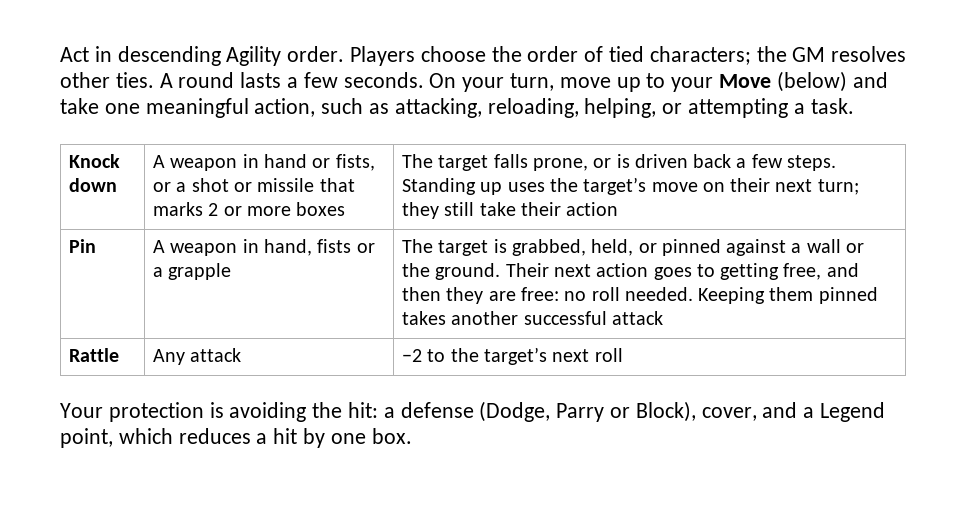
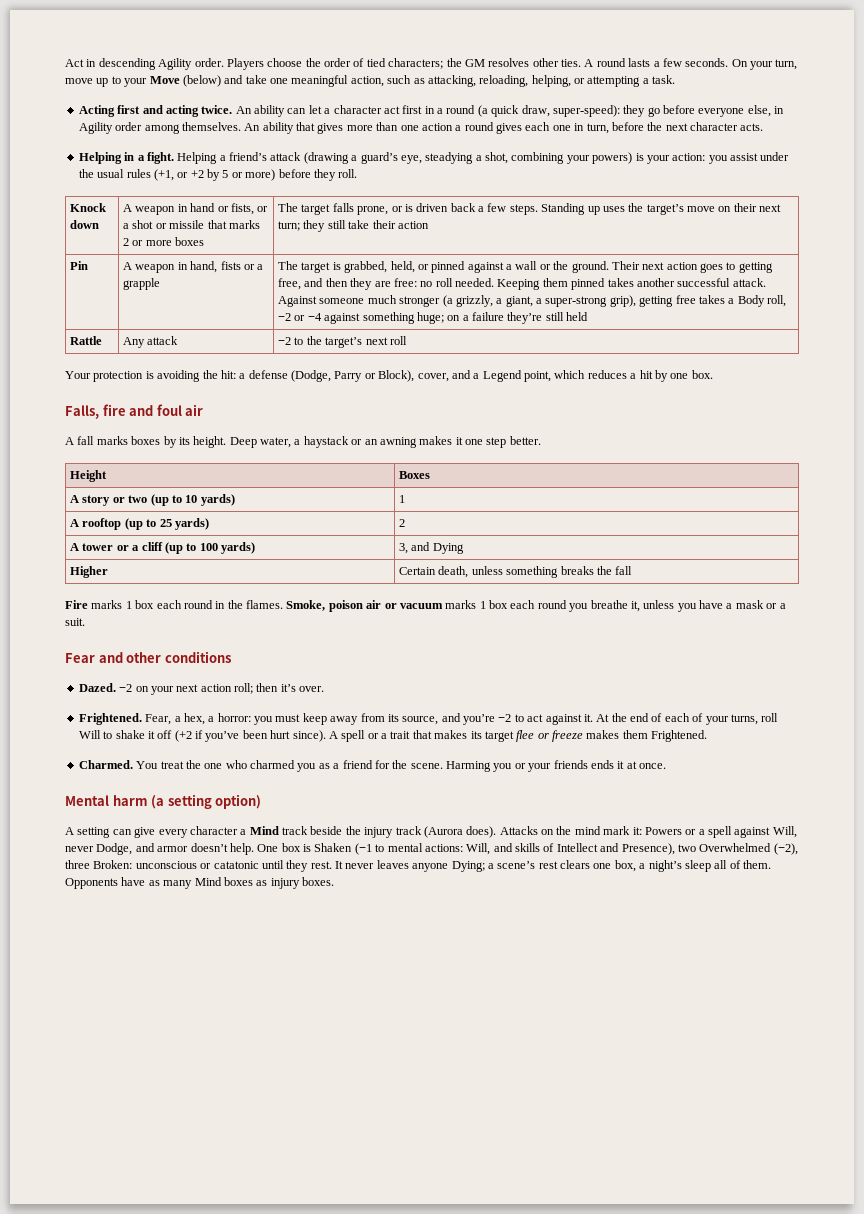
+ Acting first and acting twice. An ability can let a character act first in a round (a quick draw, super-speed): they go before everyone else, in Agility order among themselves. An ability that gives more than one action a round gives each one in turn, before the next character acts.
+ Helping in a fight. Helping a friend’s attack (drawing a guard’s eye, steadying a shot, combining your powers) is your action: you assist under the usual rules (+1, or +2 by 5 or more) before they roll.
- Keeping them pinned takes another successful attack
+ Keeping them pinned takes another successful attack. Against someone much stronger (a grizzly, a giant, a super-strong grip), getting free takes a Body roll, −2 or −4 against something huge; on a failure they’re still held
+ Falls, fire and foul air
+ A fall marks boxes by its height. Deep water, a haystack or an awning makes it one step better.
+ Height | Boxes
+ A story or two (up to 10 yards) | 1
+ A rooftop (up to 25 yards) | 2
+ A tower or a cliff (up to 100 yards) | 3, and Dying
+ Higher | Certain death, unless something breaks the fall
+ Fire marks 1 box each round in the flames. Smoke, poison air or vacuum marks 1 box each round you breathe it, unless you have a mask or a suit.
+ Fear and other conditions
+ Dazed. −2 on your next action roll; then it’s over.
+ Frightened. Fear, a hex, a horror: you must keep away from its source, and you’re −2 to act against it. At the end of each of your turns, roll Will to shake it off (+2 if you’ve been hurt since). A spell or a trait that makes its target flee or freeze makes them Frightened.
+ Charmed. You treat the one who charmed you as a friend for the scene. Harming you or your friends ends it at once.
+ Mental harm (a setting option)
+ A setting can give every character a Mind track beside the injury track (Aurora does). Attacks on the mind mark it: Powers or a spell against Will, never Dodge, and armor doesn’t help. One box is Shaken (−1 to mental actions: Will, and skills of Intellect and Presence), two Overwhelmed (−2), three Broken: unconscious or catatonic until they rest. It never leaves anyone Dying; a scene’s rest clears one box, a night’s sleep all of them. Opponents have as many Mind boxes as injury boxes.

